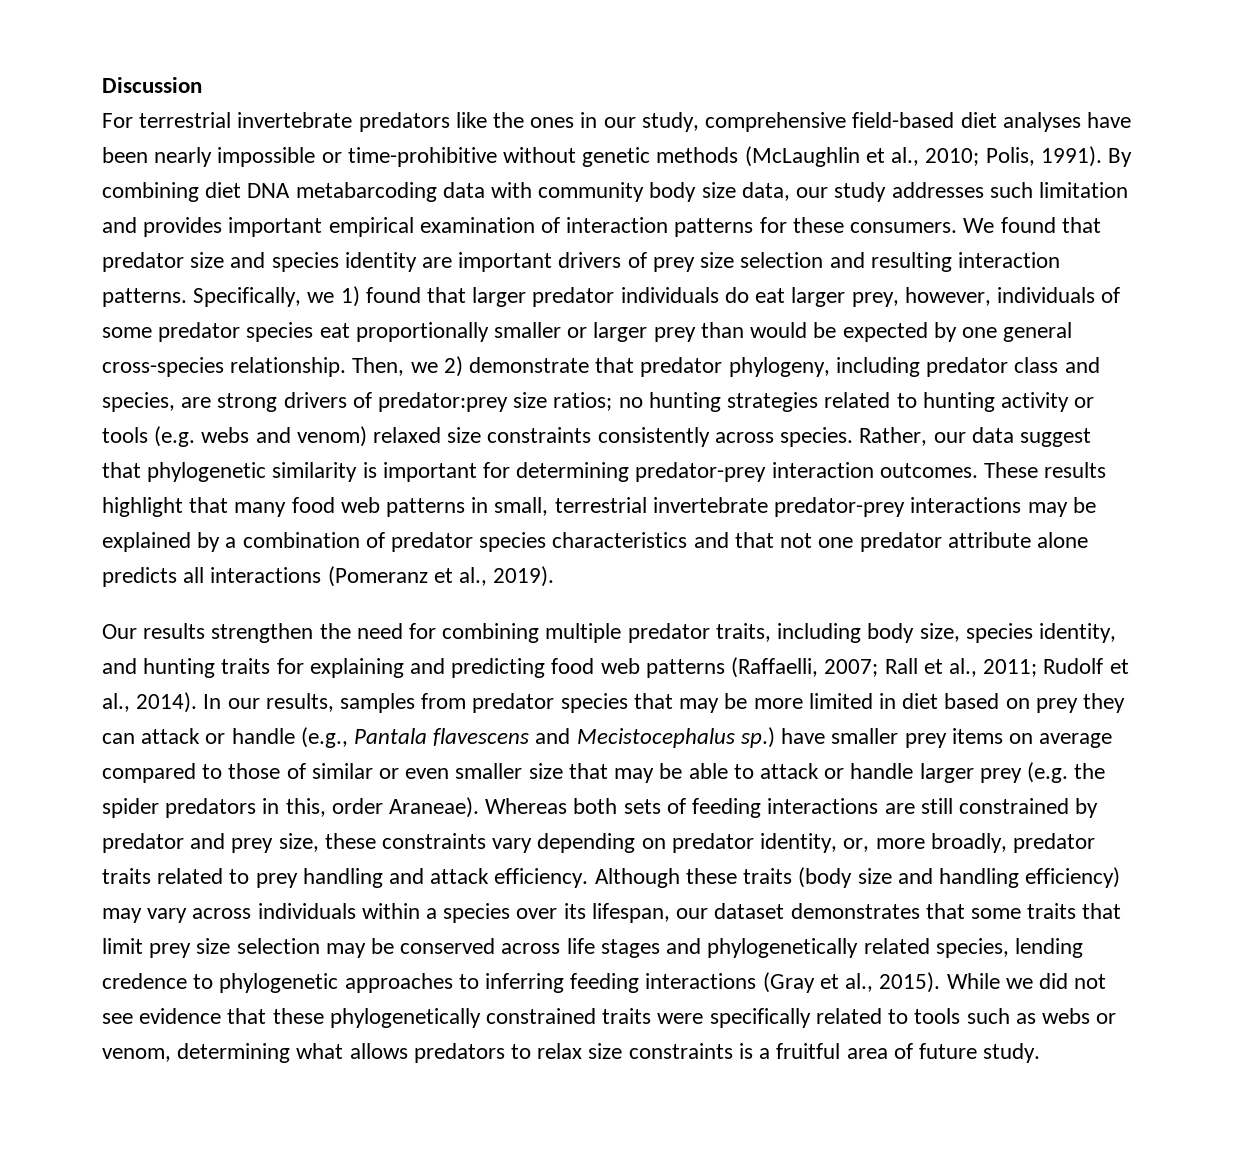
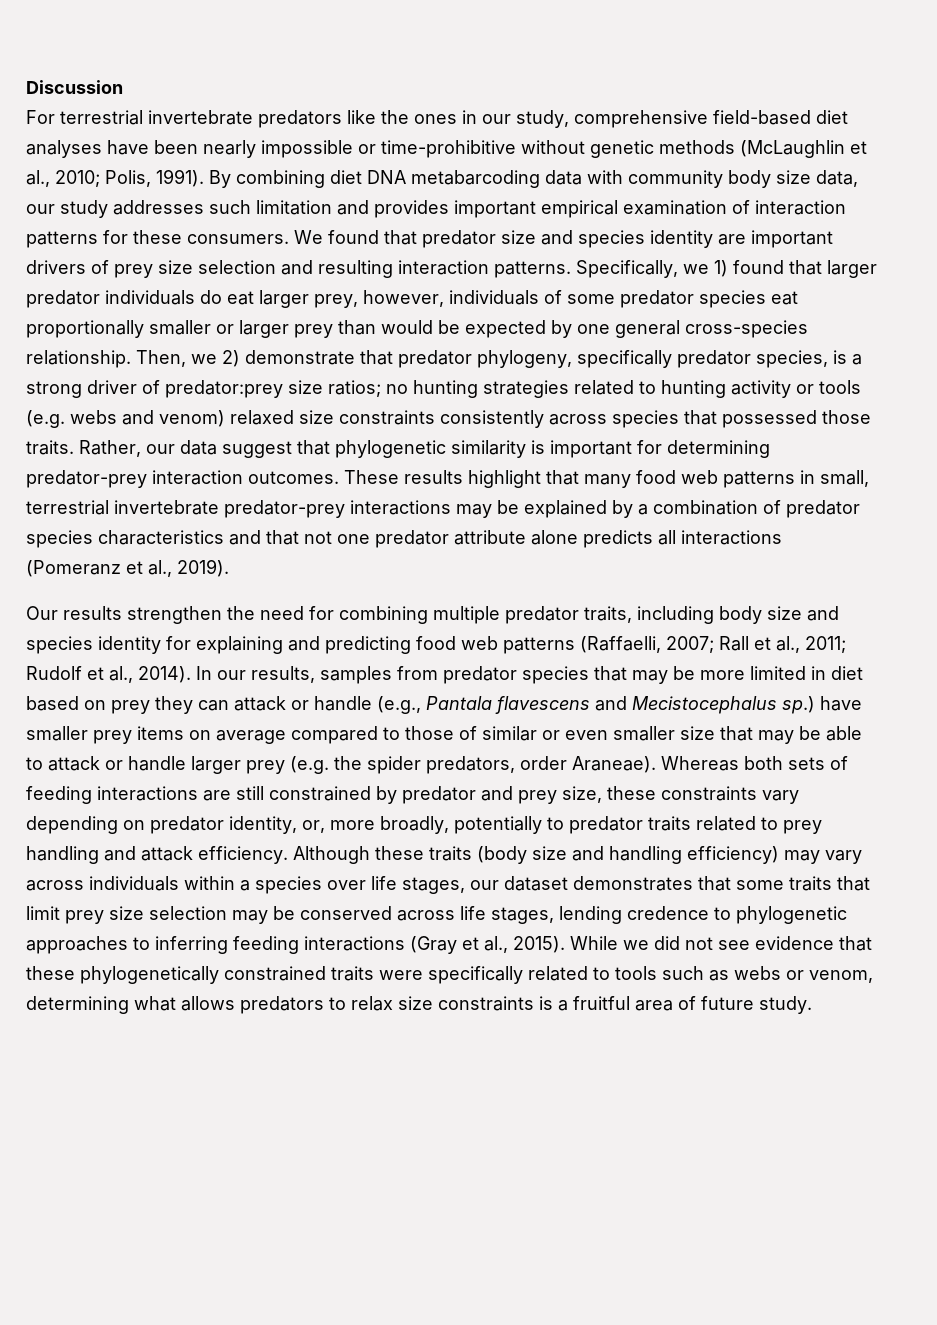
- Then, we 2) demonstrate that predator phylogeny, including predator class and species, are strong drivers of predator:prey size ratios; no hunting strategies related to hunting activity or tools (e.g. webs and venom) relaxed size constraints consistently across species.
+ Then, we 2) demonstrate that predator phylogeny, specifically predator species, is a strong driver of predator:prey size ratios; no hunting strategies related to hunting activity or tools (e.g. webs and venom) relaxed size constraints consistently across species that possessed those traits.
- Our results strengthen the need for combining multiple predator traits, including body size, species identity, and hunting traits for explaining and predicting food web patterns (Raffaelli, 2007; Rall et al., 2011; Rudolf et al., 2014).
+ Our results strengthen the need for combining multiple predator traits, including body size and species identity for explaining and predicting food web patterns (Raffaelli, 2007; Rall et al., 2011; Rudolf et al., 2014).
- In our results, samples from predator species that may be more limited in diet based on prey they can attack or handle (e.g., Pantala flavescens and Mecistocephalus sp.) have smaller prey items on average compared to those of similar or even smaller size that may be able to attack or handle larger prey (e.g. the spider predators in this, order Araneae).
+ In our results, samples from predator species that may be more limited in diet based on prey they can attack or handle (e.g., Pantala flavescens and Mecistocephalus sp.) have smaller prey items on average compared to those of similar or even smaller size that may be able to attack or handle larger prey (e.g. the spider predators, order Araneae).
- Whereas both sets of feeding interactions are still constrained by predator and prey size, these constraints vary depending on predator identity, or, more broadly, predator traits related to prey handling and attack efficiency.
+ Whereas both sets of feeding interactions are still constrained by predator and prey size, these constraints vary depending on predator identity, or, more broadly, potentially to predator traits related to prey handling and attack efficiency.
- Although these traits (body size and handling efficiency) may vary across individuals within a species over its lifespan, our dataset demonstrates that some traits that limit prey size selection may be conserved across life stages and phylogenetically related species, lending credence to phylogenetic approaches to inferring feeding interactions (Gray et al., 2015).
+ Although these traits (body size and handling efficiency) may vary across individuals within a species over life stages, our dataset demonstrates that some traits that limit prey size selection may be conserved across life stages, lending credence to phylogenetic approaches to inferring feeding interactions (Gray et al., 2015).

